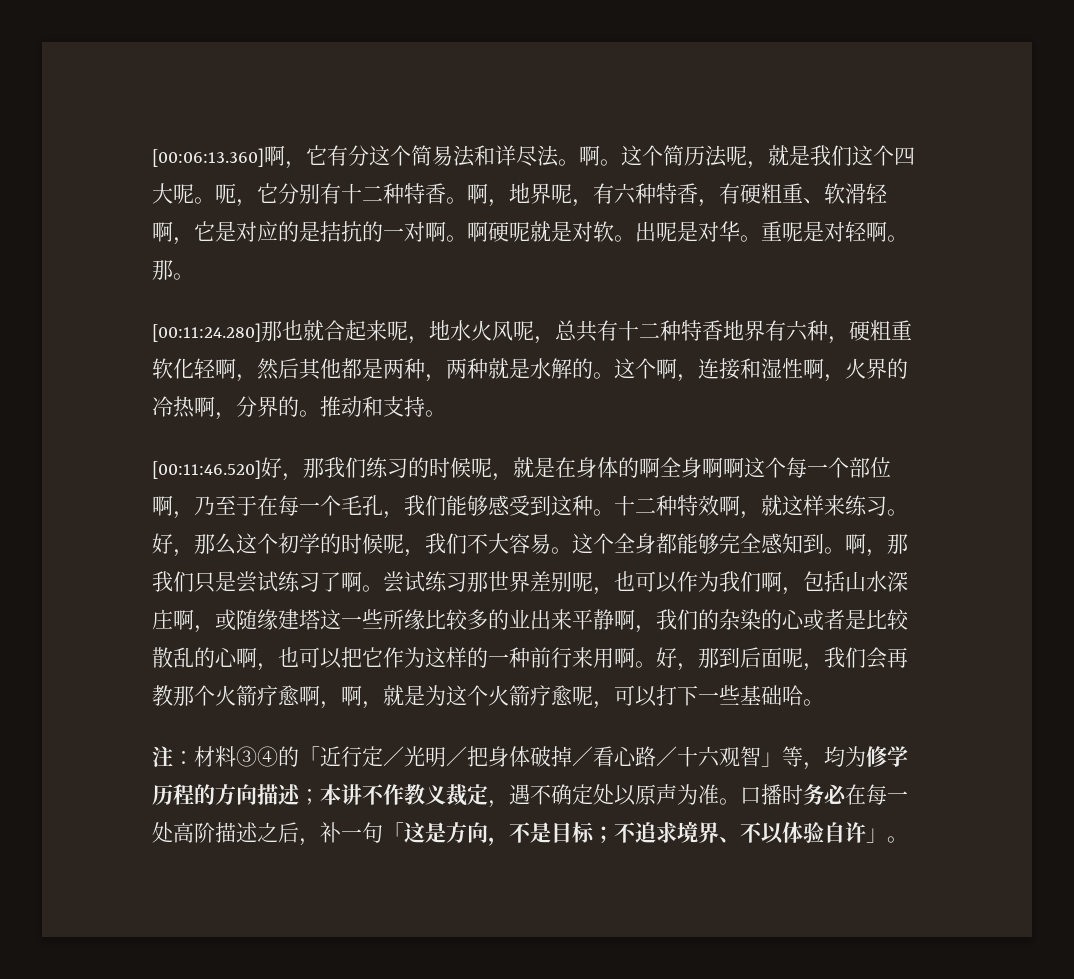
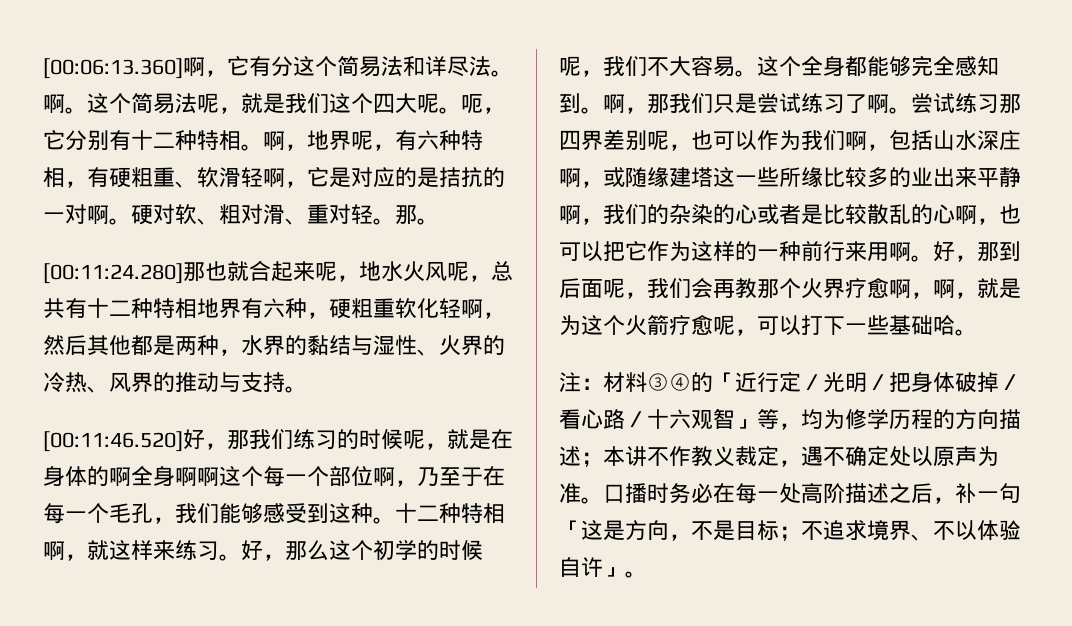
- 这个简历法呢，就是我们这个四大呢。
+ 这个简易法呢，就是我们这个四大呢。
- 呃，它分别有十二种特香。
+ 呃，它分别有十二种特相。
- 啊，地界呢，有六种特香，有硬粗重、软滑轻啊，它是对应的是拮抗的一对啊。
+ 啊，地界呢，有六种特相，有硬粗重、软滑轻啊，它是对应的是拮抗的一对啊。
- 啊硬呢就是对软。出呢是对华。重呢是对轻啊。
+ 硬对软、粗对滑、重对轻。
- [00:11:24.280]那也就合起来呢，地水火风呢，总共有十二种特香地界有六种，硬粗重软化轻啊，然后其他都是两种，两种就是水解的。这个啊，连接和湿性啊，火界的冷热啊，分界的。推动和支持。
+ [00:11:24.280]那也就合起来呢，地水火风呢，总共有十二种特相地界有六种，硬粗重软化轻啊，然后其他都是两种，水界的黏结与湿性、火界的冷热、风界的推动与支持。
- 十二种特效啊，就这样来练习。
+ 十二种特相啊，就这样来练习。
- 尝试练习那世界差别呢，也可以作为我们啊，包括山水深庄啊，或随缘建塔这一些所缘比较多的业出来平静啊，我们的杂染的心或者是比较散乱的心啊，也可以把它作为这样的一种前行来用啊。
+ 尝试练习那四界差别呢，也可以作为我们啊，包括山水深庄啊，或随缘建塔这一些所缘比较多的业出来平静啊，我们的杂染的心或者是比较散乱的心啊，也可以把它作为这样的一种前行来用啊。
- 好，那到后面呢，我们会再教那个火箭疗愈啊，啊，就是为这个火箭疗愈呢，可以打下一些基础哈。
+ 好，那到后面呢，我们会再教那个火界疗愈啊，啊，就是为这个火箭疗愈呢，可以打下一些基础哈。

